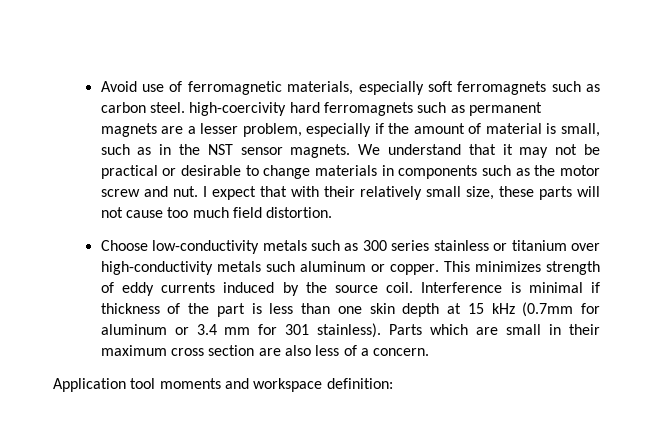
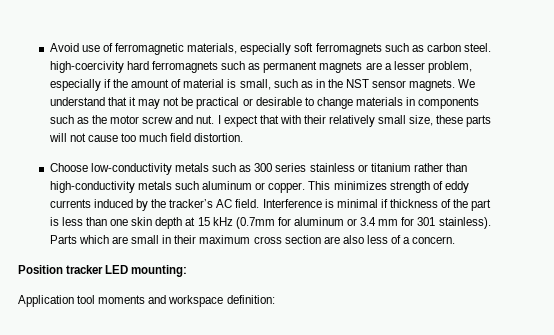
- Choose low-conductivity metals such as 300 series stainless or titanium over high-conductivity metals such aluminum or copper.
+ Choose low-conductivity metals such as 300 series stainless or titanium rather than high-conductivity metals such aluminum or copper.
- This minimizes strength of eddy currents induced by the source coil.
+ This minimizes strength of eddy currents induced by the tracker’s AC field.
+ Position tracker LED mounting:

